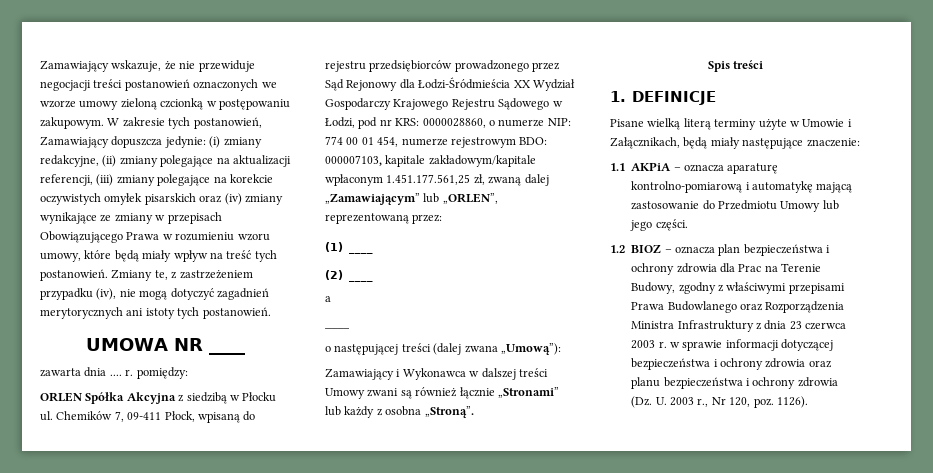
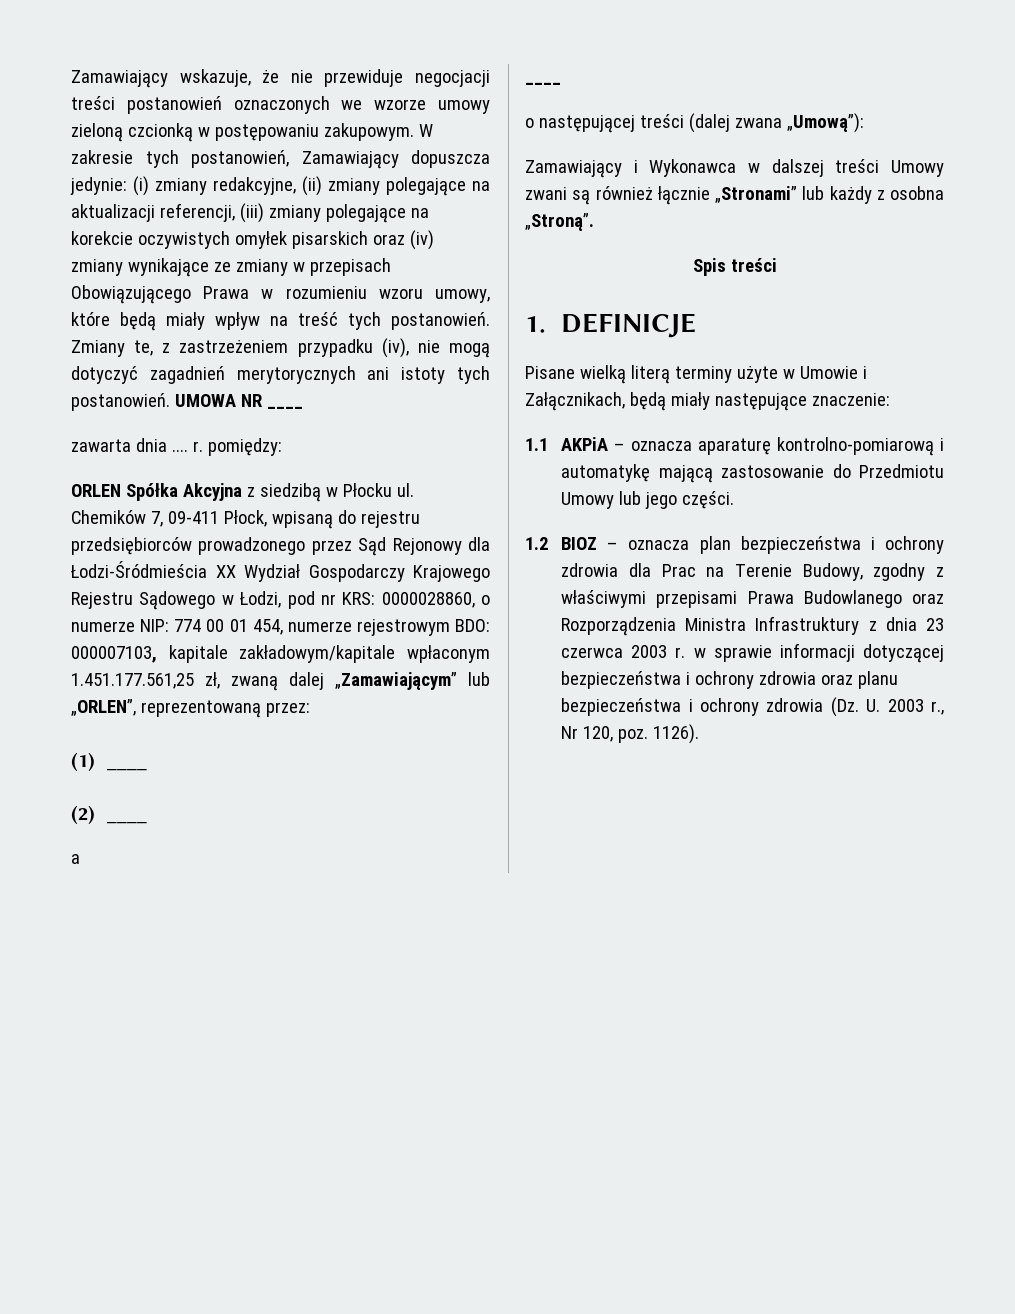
- Zmiany te, z zastrzeżeniem przypadku (iv), nie mogą dotyczyć zagadnień merytorycznych ani istoty tych postanowień.
- UMOWA NR ____
+ Zmiany te, z zastrzeżeniem przypadku (iv), nie mogą dotyczyć zagadnień merytorycznych ani istoty tych postanowień. UMOWA NR ____

